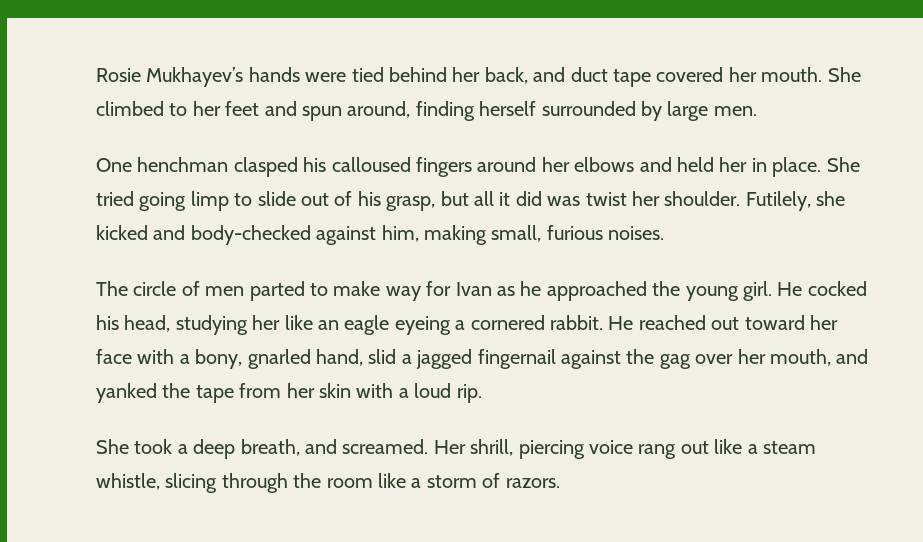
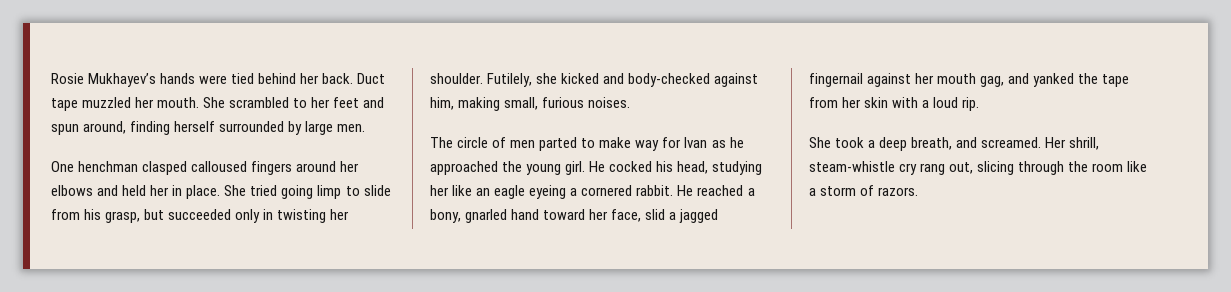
- Rosie Mukhayev’s hands were tied behind her back, and duct tape covered her mouth.
+ Rosie Mukhayev’s hands were tied behind her back. Duct tape muzzled her mouth.
- She climbed to her feet and spun around, finding herself surrounded by large men.
+ She scrambled to her feet and spun around, finding herself surrounded by large men.
- One henchman clasped his calloused fingers around her elbows and held her in place.
+ One henchman clasped calloused fingers around her elbows and held her in place.
- She tried going limp to slide out of his grasp, but all it did was twist her shoulder.
+ She tried going limp to slide from his grasp, but succeeded only in twisting her shoulder.
- He reached out toward her face with a bony, gnarled hand, slid a jagged fingernail against the gag over her mouth, and yanked the tape from her skin with a loud rip.
+ He reached a bony, gnarled hand toward her face, slid a jagged fingernail against her mouth gag, and yanked the tape from her skin with a loud rip.
- Her shrill, piercing voice rang out like a steam whistle, slicing through the room like a storm of razors.
+ Her shrill, steam-whistle cry rang out, slicing through the room like a storm of razors.

